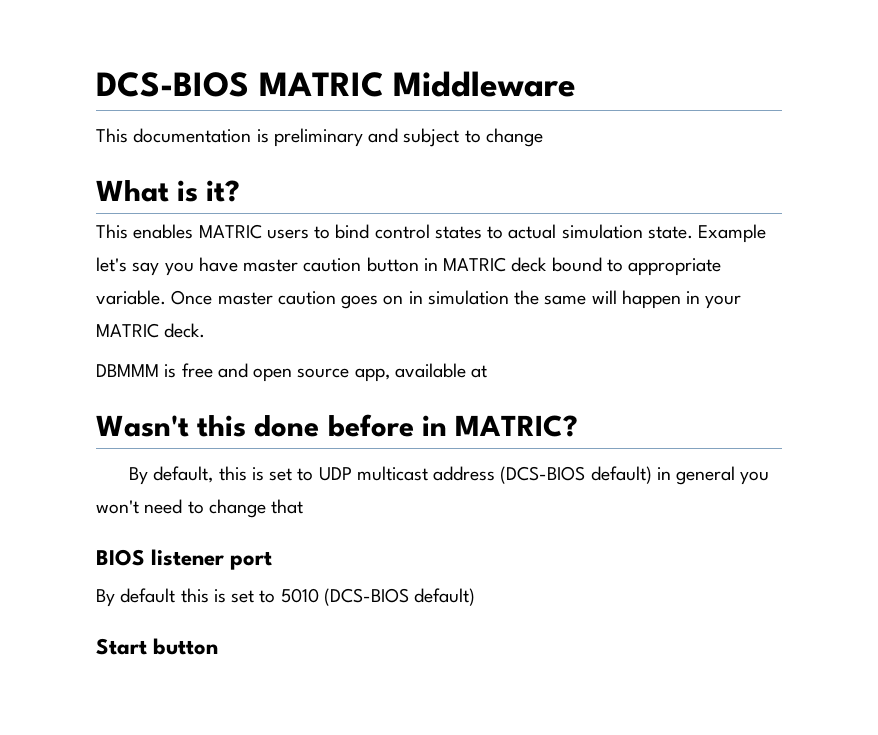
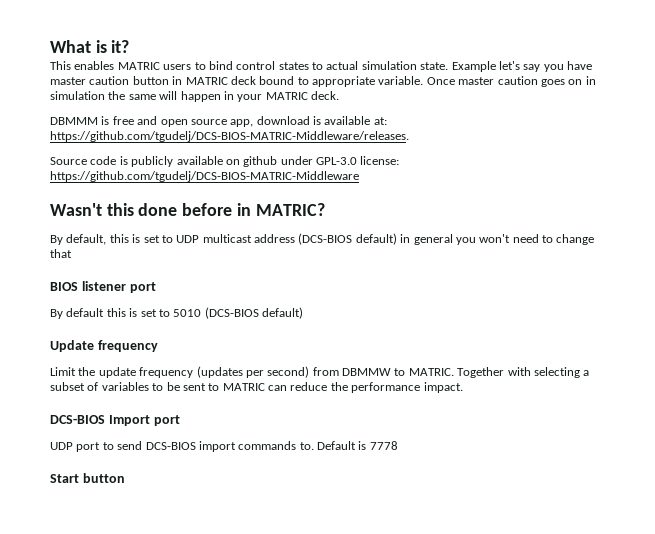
- DCS-BIOS MATRIC Middleware
- This documentation is preliminary and subject to change
- DBMMM is free and open source app, available at
+ DBMMM is free and open source app, download is available at: https://github.com/tgudelj/DCS-BIOS-MATRIC-Middleware/releases.
+ Source code is publicly available on github under GPL-3.0 license: https://github.com/tgudelj/DCS-BIOS-MATRIC-Middleware
+ Update frequency
+ Limit the update frequency (updates per second) from DBMMW to MATRIC. Together with selecting a subset of variables to be sent to MATRIC can reduce the performance impact.
+ DCS-BIOS Import port
+ UDP port to send DCS-BIOS import commands to. Default is 7778

